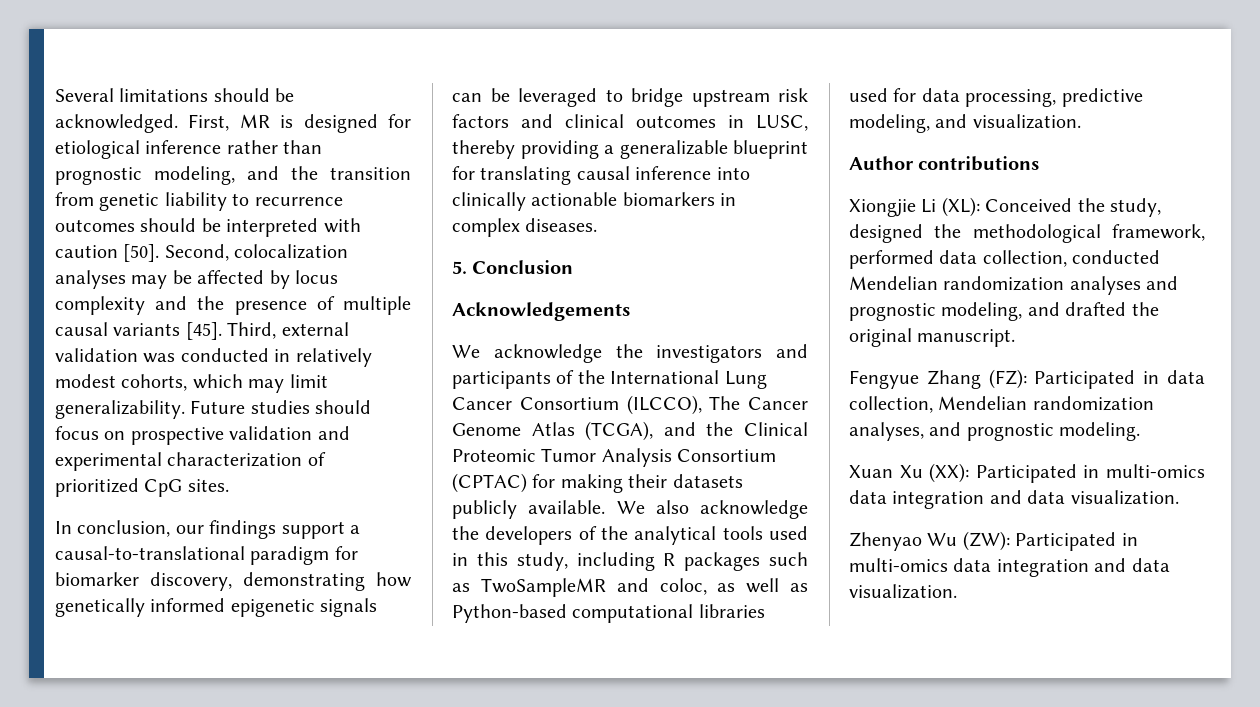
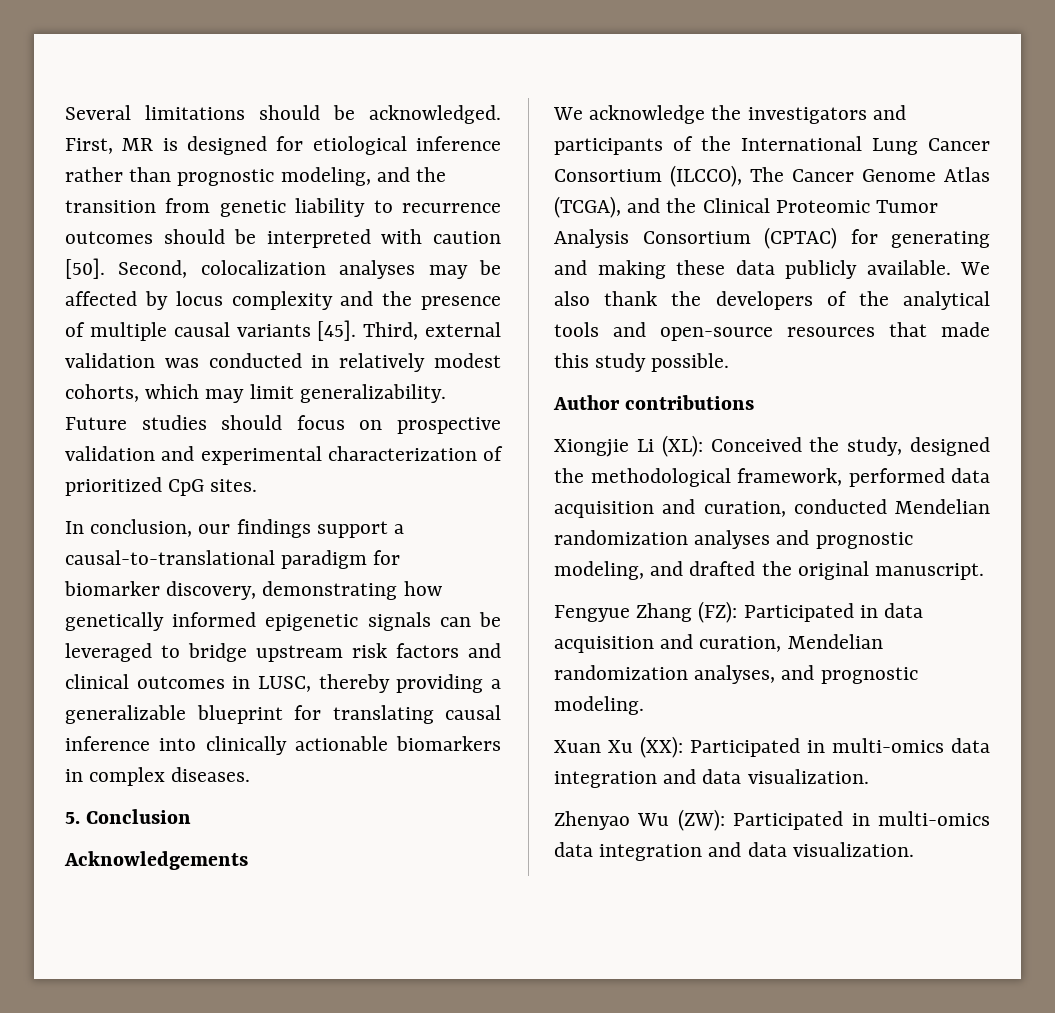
- We acknowledge the investigators and participants of the International Lung Cancer Consortium (ILCCO), The Cancer Genome Atlas (TCGA), and the Clinical Proteomic Tumor Analysis Consortium (CPTAC) for making their datasets publicly available.
+ We acknowledge the investigators and participants of the International Lung Cancer Consortium (ILCCO), The Cancer Genome Atlas (TCGA), and the Clinical Proteomic Tumor Analysis Consortium (CPTAC) for generating and making these data publicly available.
- We also acknowledge the developers of the analytical tools used in this study, including R packages such as TwoSampleMR and coloc, as well as Python-based computational libraries used for data processing, predictive modeling, and visualization.
+ We also thank the developers of the analytical tools and open-source resources that made this study possible.
- Xiongjie Li (XL): Conceived the study, designed the methodological framework, performed data collection, conducted Mendelian randomization analyses and prognostic modeling, and drafted the original manuscript.
+ Xiongjie Li (XL): Conceived the study, designed the methodological framework, performed data acquisition and curation, conducted Mendelian randomization analyses and prognostic modeling, and drafted the original manuscript.
- Fengyue Zhang (FZ): Participated in data collection, Mendelian randomization analyses, and prognostic modeling.
+ Fengyue Zhang (FZ): Participated in data acquisition and curation, Mendelian randomization analyses, and prognostic modeling.

